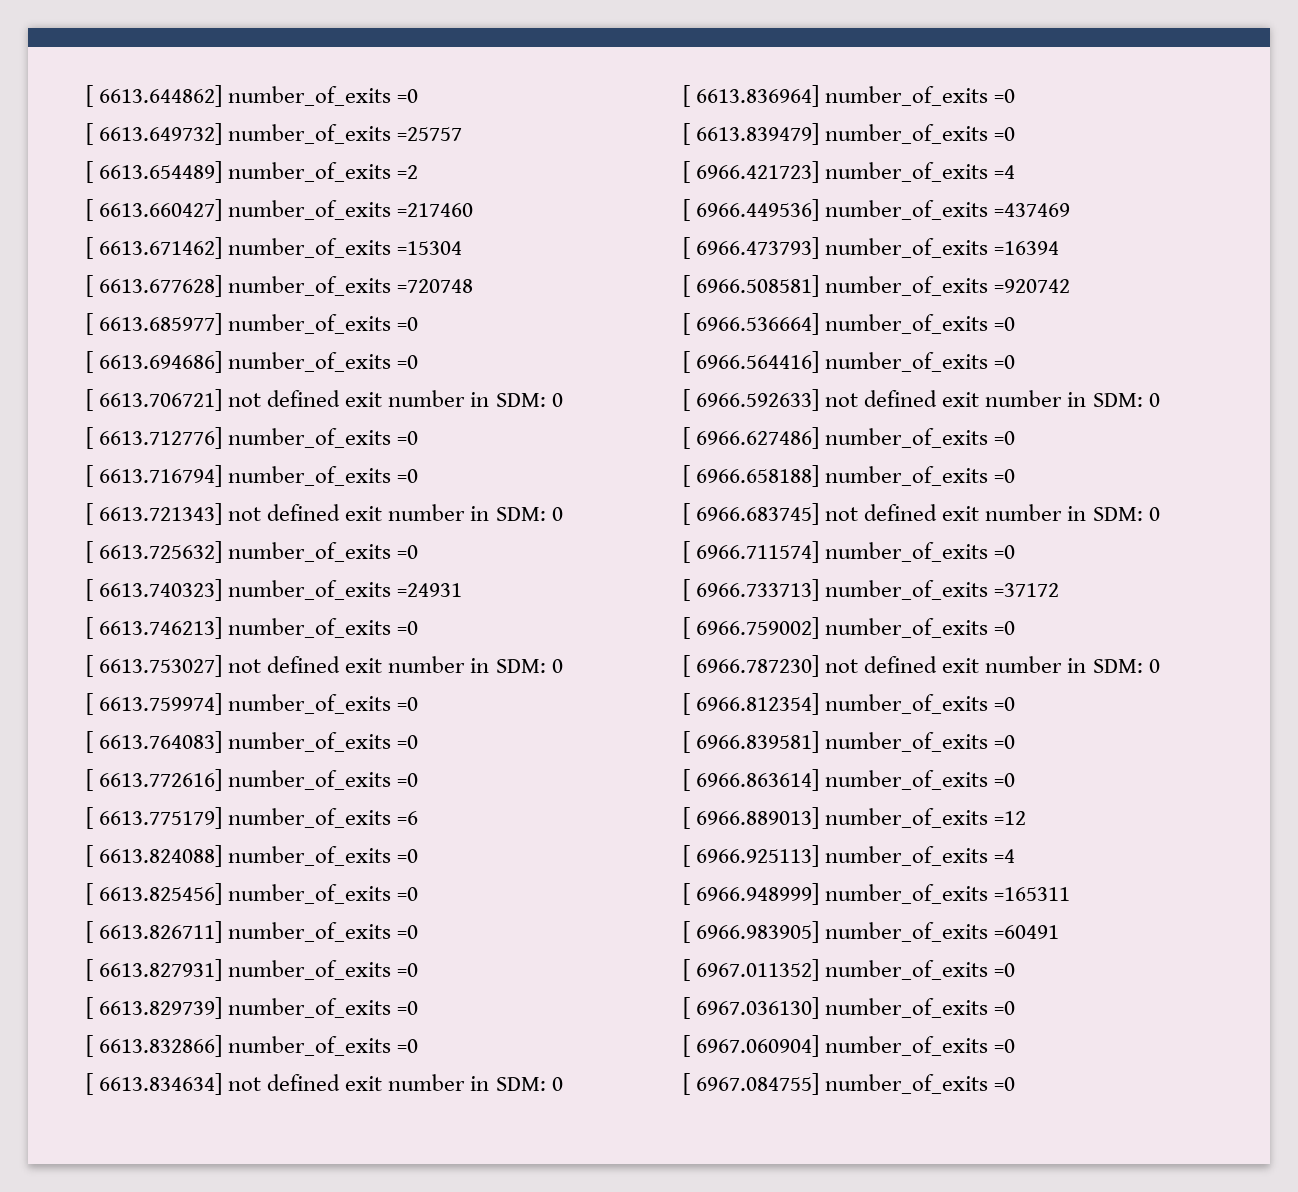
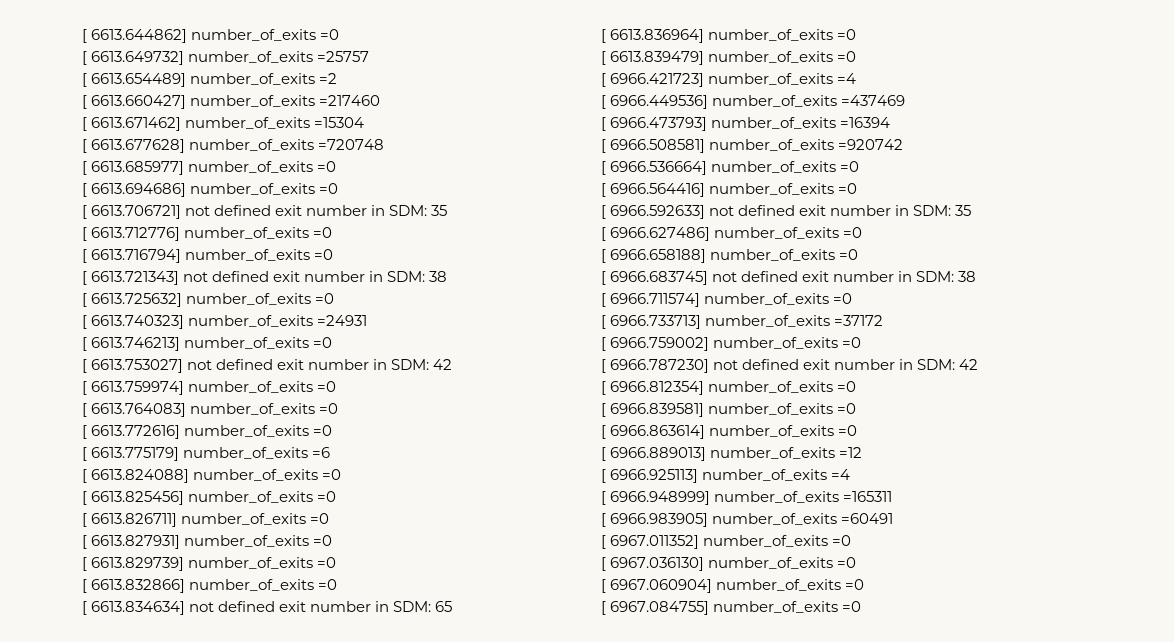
- [ 6613.706721] not defined exit number in SDM: 0
+ [ 6613.706721] not defined exit number in SDM: 35
- [ 6613.721343] not defined exit number in SDM: 0
+ [ 6613.721343] not defined exit number in SDM: 38
- [ 6613.753027] not defined exit number in SDM: 0
+ [ 6613.753027] not defined exit number in SDM: 42
- [ 6613.834634] not defined exit number in SDM: 0
+ [ 6613.834634] not defined exit number in SDM: 65
- [ 6966.592633] not defined exit number in SDM: 0
+ [ 6966.592633] not defined exit number in SDM: 35
- [ 6966.683745] not defined exit number in SDM: 0
+ [ 6966.683745] not defined exit number in SDM: 38
- [ 6966.787230] not defined exit number in SDM: 0
+ [ 6966.787230] not defined exit number in SDM: 42

